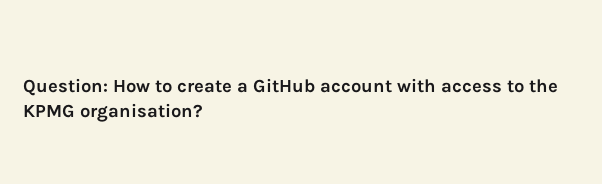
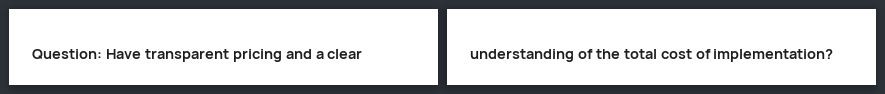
- Question: How to create a GitHub account with access to the KPMG organisation?
+ Question: Have transparent pricing and a clear understanding of the total cost of implementation?

